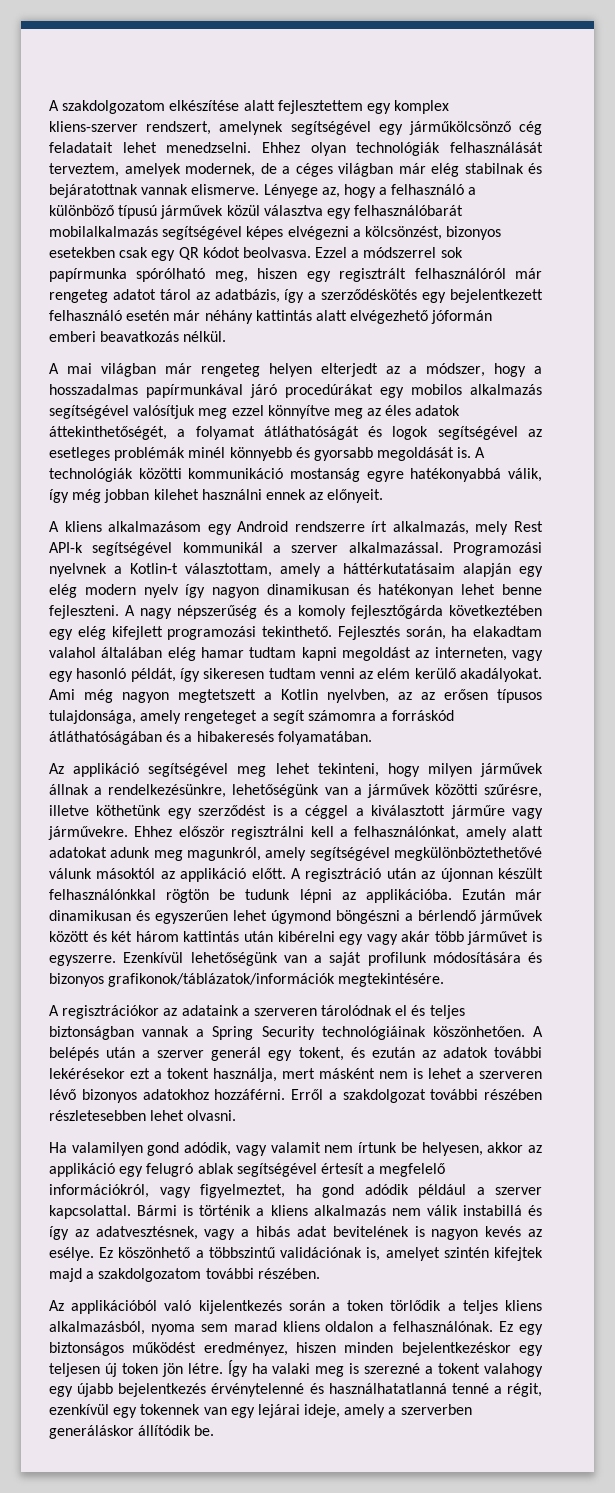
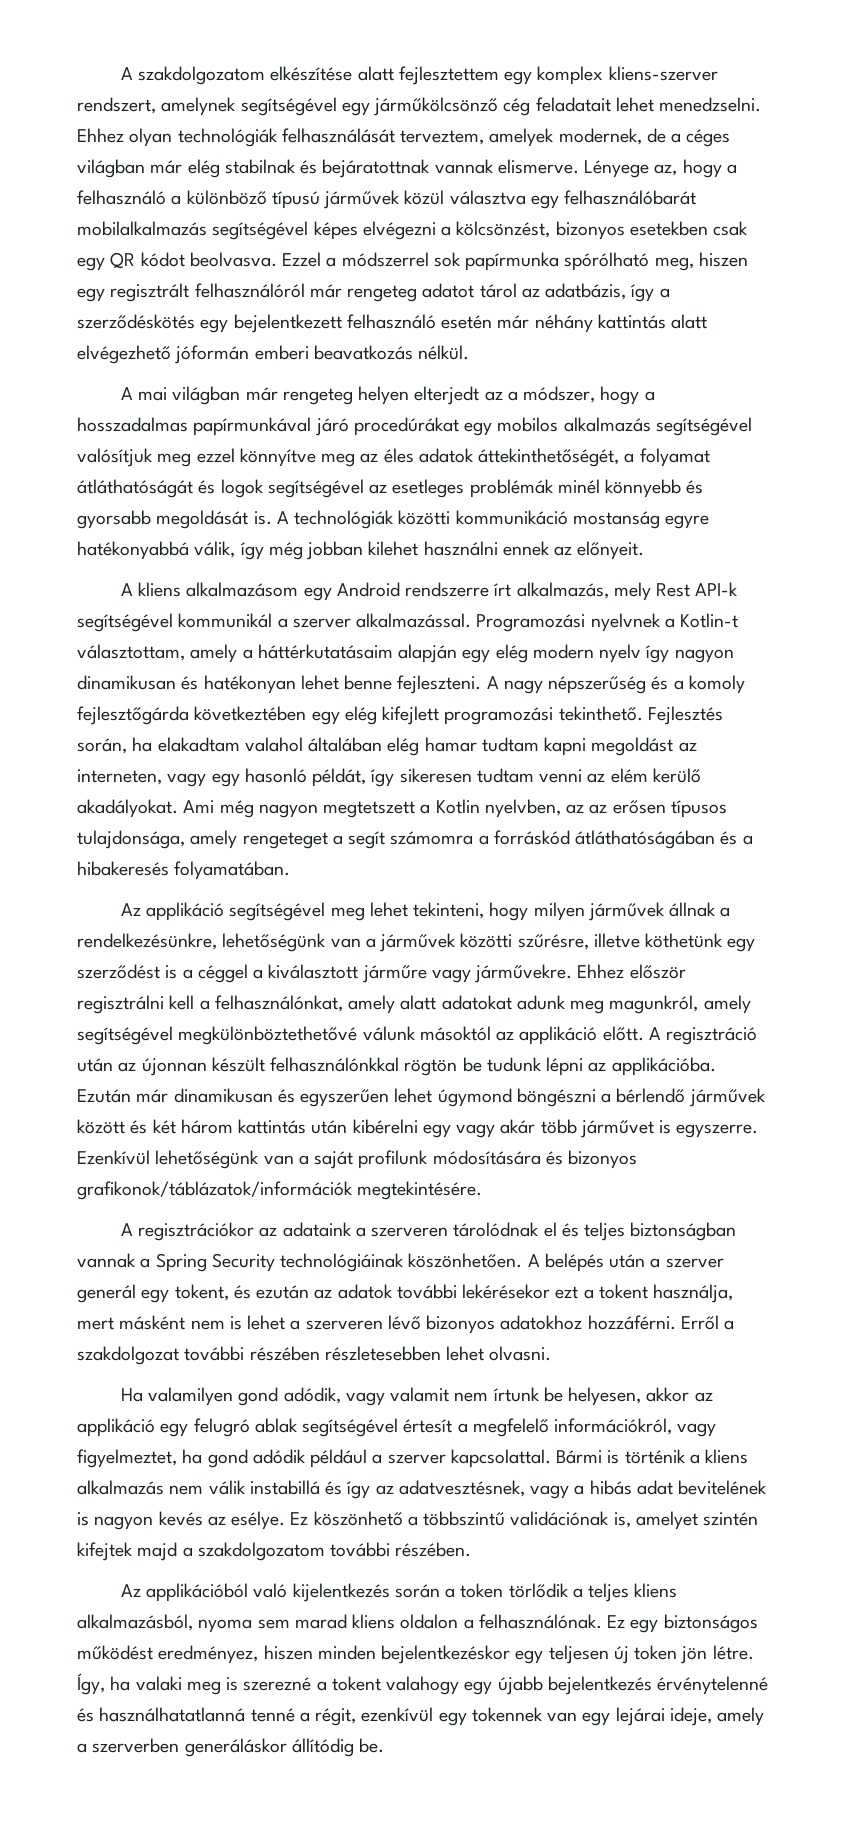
- Így ha valaki meg is szerezné a tokent valahogy egy újabb bejelentkezés érvénytelenné és használhatatlanná tenné a régit, ezenkívül egy tokennek van egy lejárai ideje, amely a szerverben generáláskor állítódik be.
+ Így, ha valaki meg is szerezné a tokent valahogy egy újabb bejelentkezés érvénytelenné és használhatatlanná tenné a régit, ezenkívül egy tokennek van egy lejárai ideje, amely a szerverben generáláskor állítódig be.

